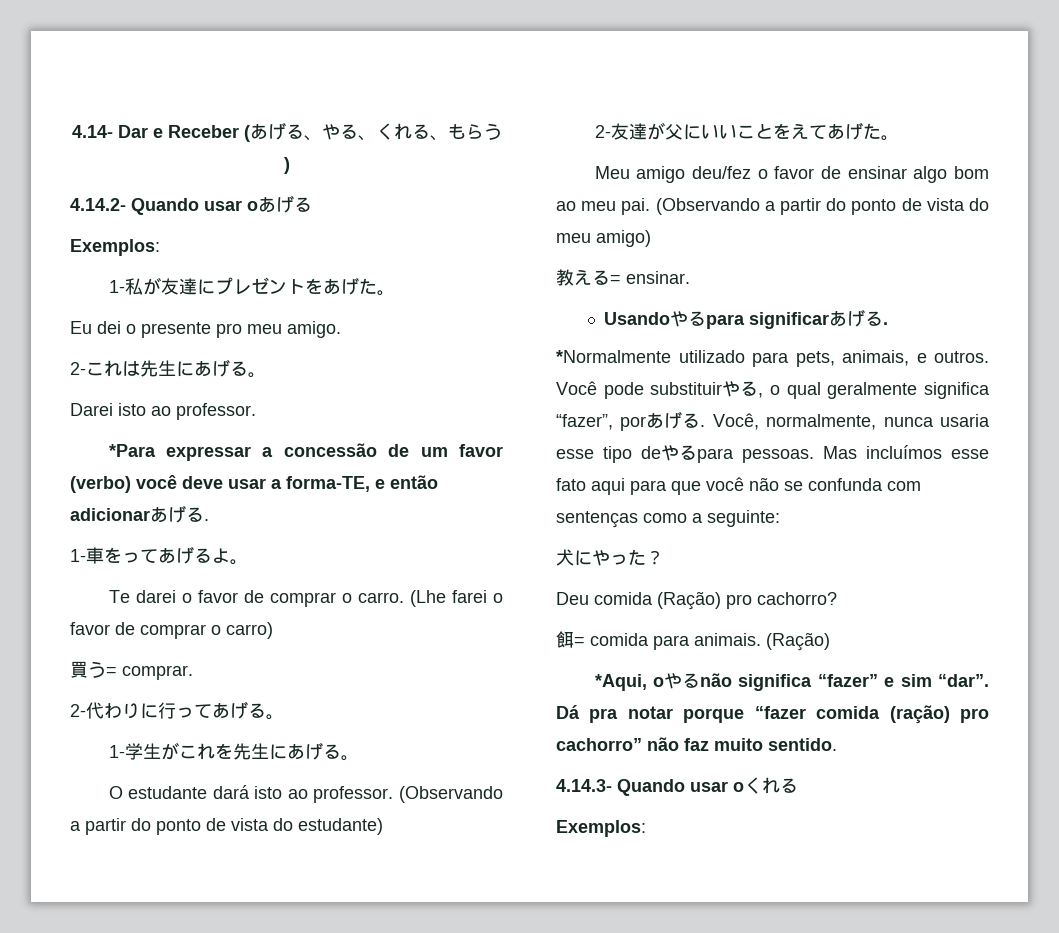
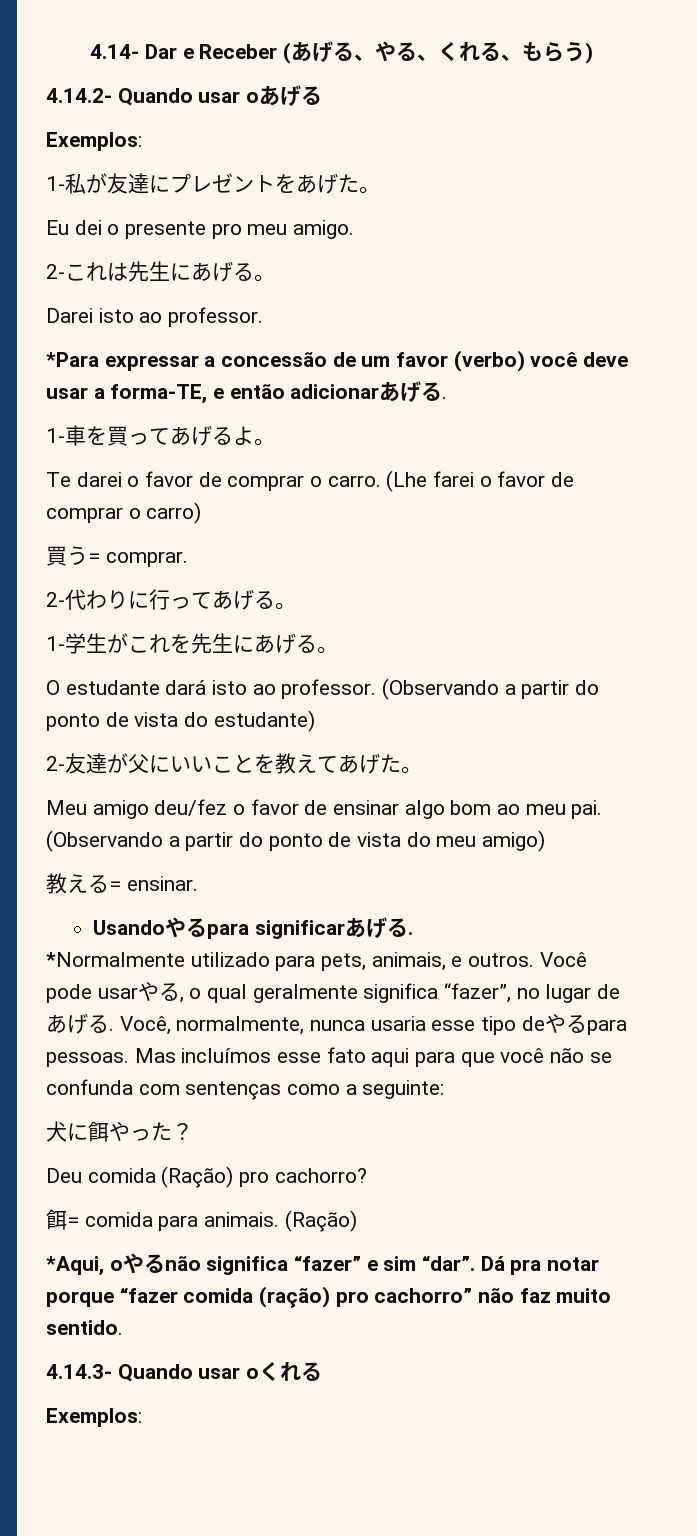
- 1-車をってあげるよ。
+ 1-車を買ってあげるよ。
- 2-友達が父にいいことをえてあげた。
+ 2-友達が父にいいことを教えてあげた。
- Você pode substituirやる, o qual geralmente significa “fazer”, porあげる.
+ Você pode usarやる, o qual geralmente significa “fazer”, no lugar deあげる.
- 犬にやった？
+ 犬に餌やった？

